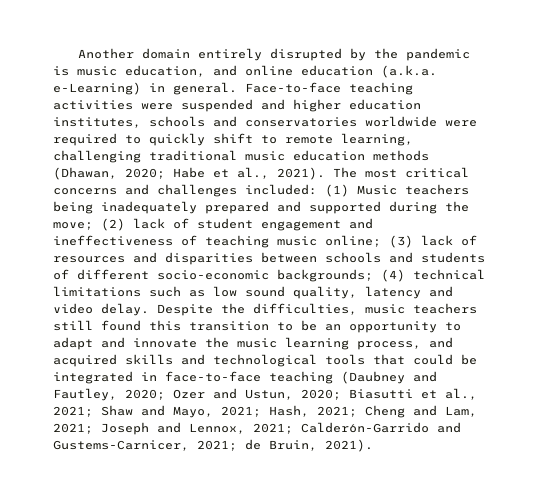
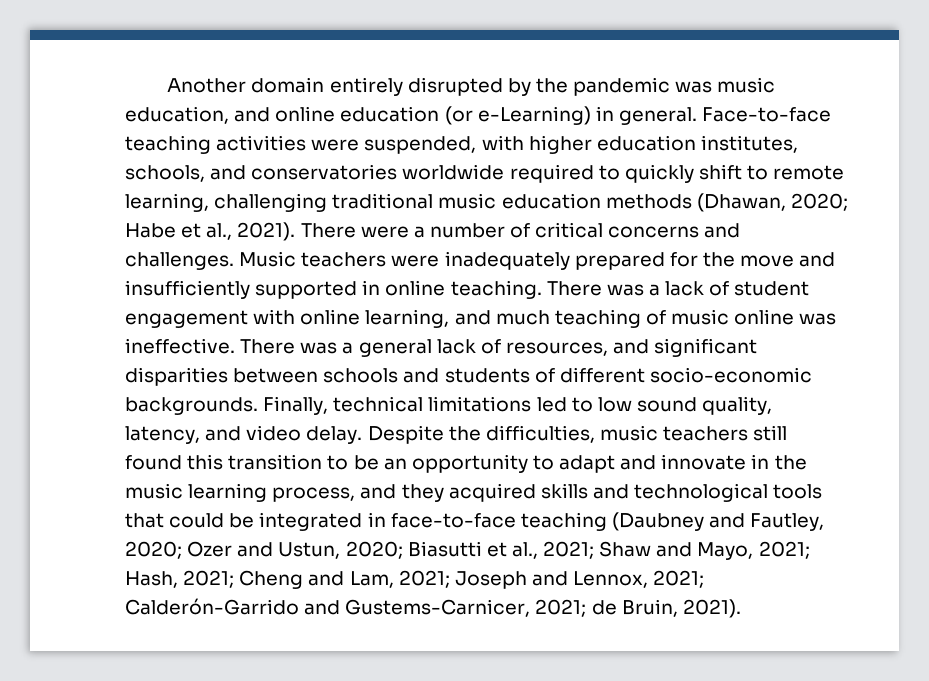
- Another domain entirely disrupted by the pandemic is music education, and online education (a.k.a. e-Learning) in general.
+ Another domain entirely disrupted by the pandemic was music education, and online education (or e-Learning) in general.
- Face-to-face teaching activities were suspended and higher education institutes, schools and conservatories worldwide were required to quickly shift to remote learning, challenging traditional music education methods (Dhawan, 2020; Habe et al., 2021).
+ Face-to-face teaching activities were suspended, with higher education institutes, schools, and conservatories worldwide required to quickly shift to remote learning, challenging traditional music education methods (Dhawan, 2020; Habe et al., 2021).
- The most critical concerns and challenges included: (1) Music teachers being inadequately prepared and supported during the move; (2) lack of student engagement and ineffectiveness of teaching music online; (3) lack of resources and disparities between schools and students of different socio-economic backgrounds; (4) technical limitations such as low sound quality, latency and video delay.
+ There were a number of critical concerns and challenges. Music teachers were inadequately prepared for the move and insufficiently supported in online teaching. There was a lack of student engagement with online learning, and much teaching of music online was ineffective. There was a general lack of resources, and significant disparities between schools and students of different socio-economic backgrounds. Finally, technical limitations led to low sound quality, latency, and video delay.
- Despite the difficulties, music teachers still found this transition to be an opportunity to adapt and innovate the music learning process, and acquired skills and technological tools that could be integrated in face-to-face teaching (Daubney and Fautley, 2020;
+ Despite the difficulties, music teachers still found this transition to be an opportunity to adapt and innovate in the music learning process, and they acquired skills and technological tools that could be integrated in face-to-face teaching (Daubney and Fautley, 2020;

